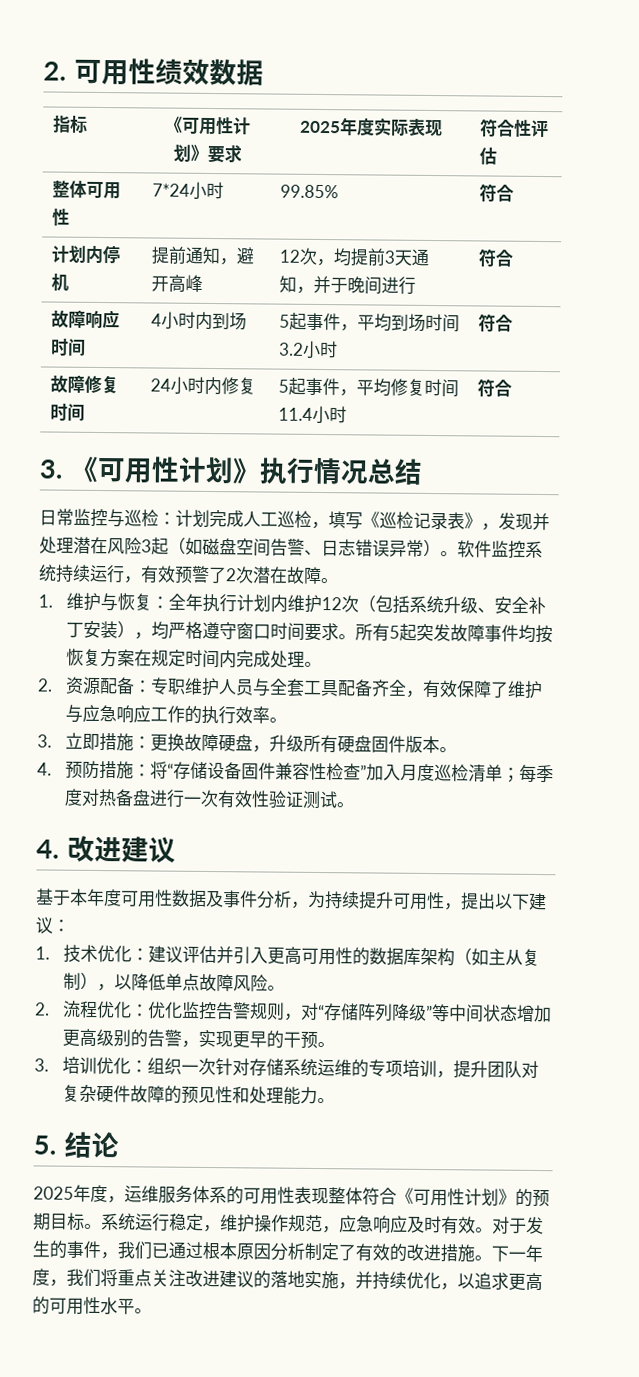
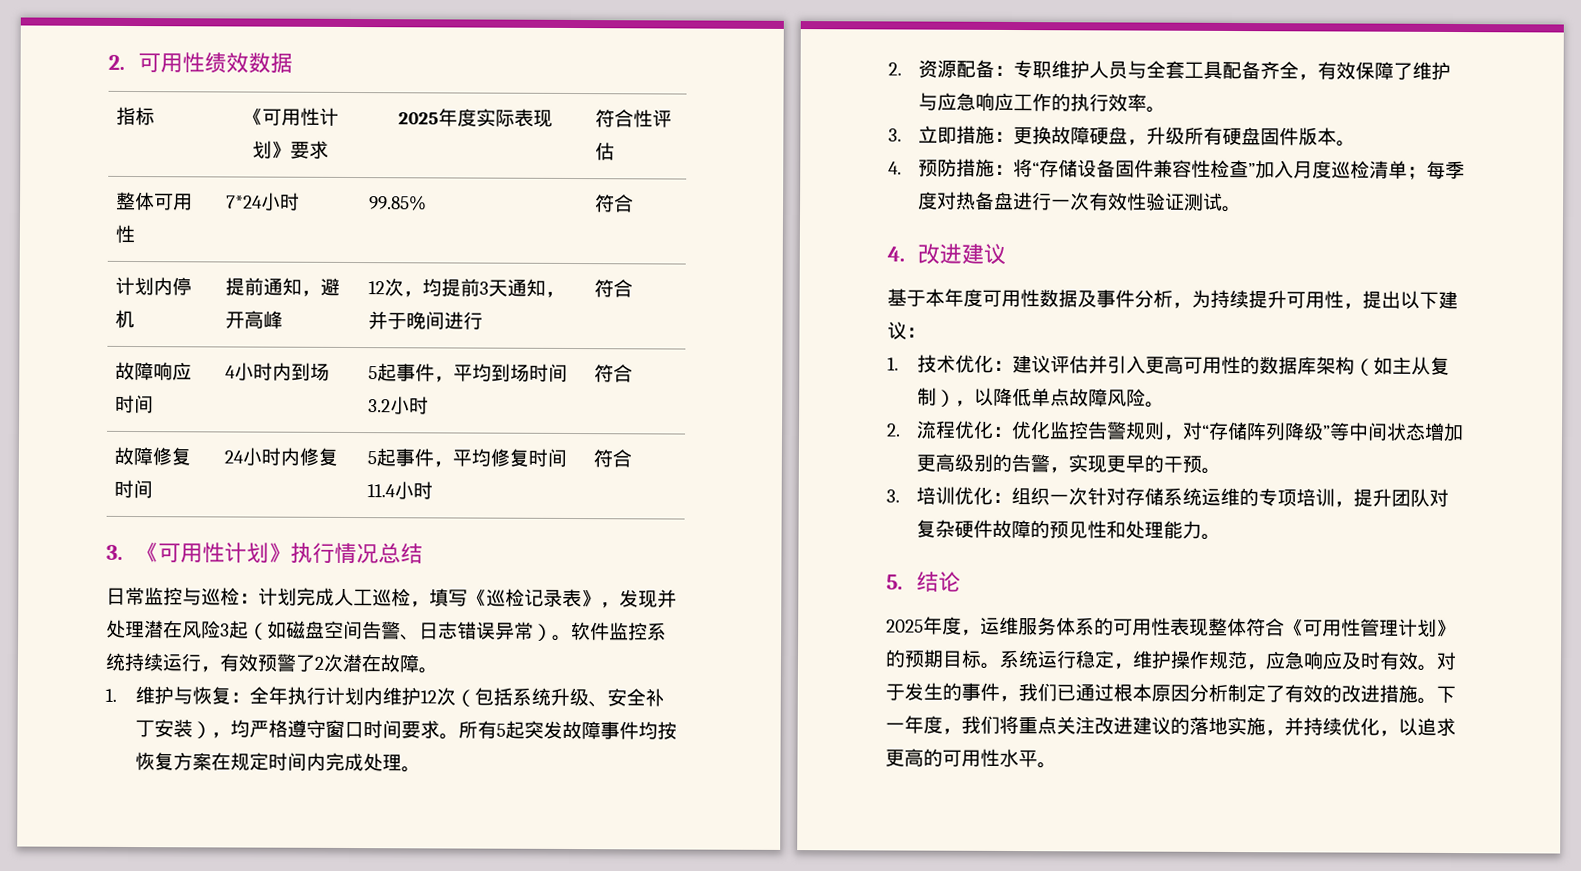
- 2025年度，运维服务体系的可用性表现整体符合《可用性计划》的预期目标。
+ 2025年度，运维服务体系的可用性表现整体符合《可用性管理计划》的预期目标。

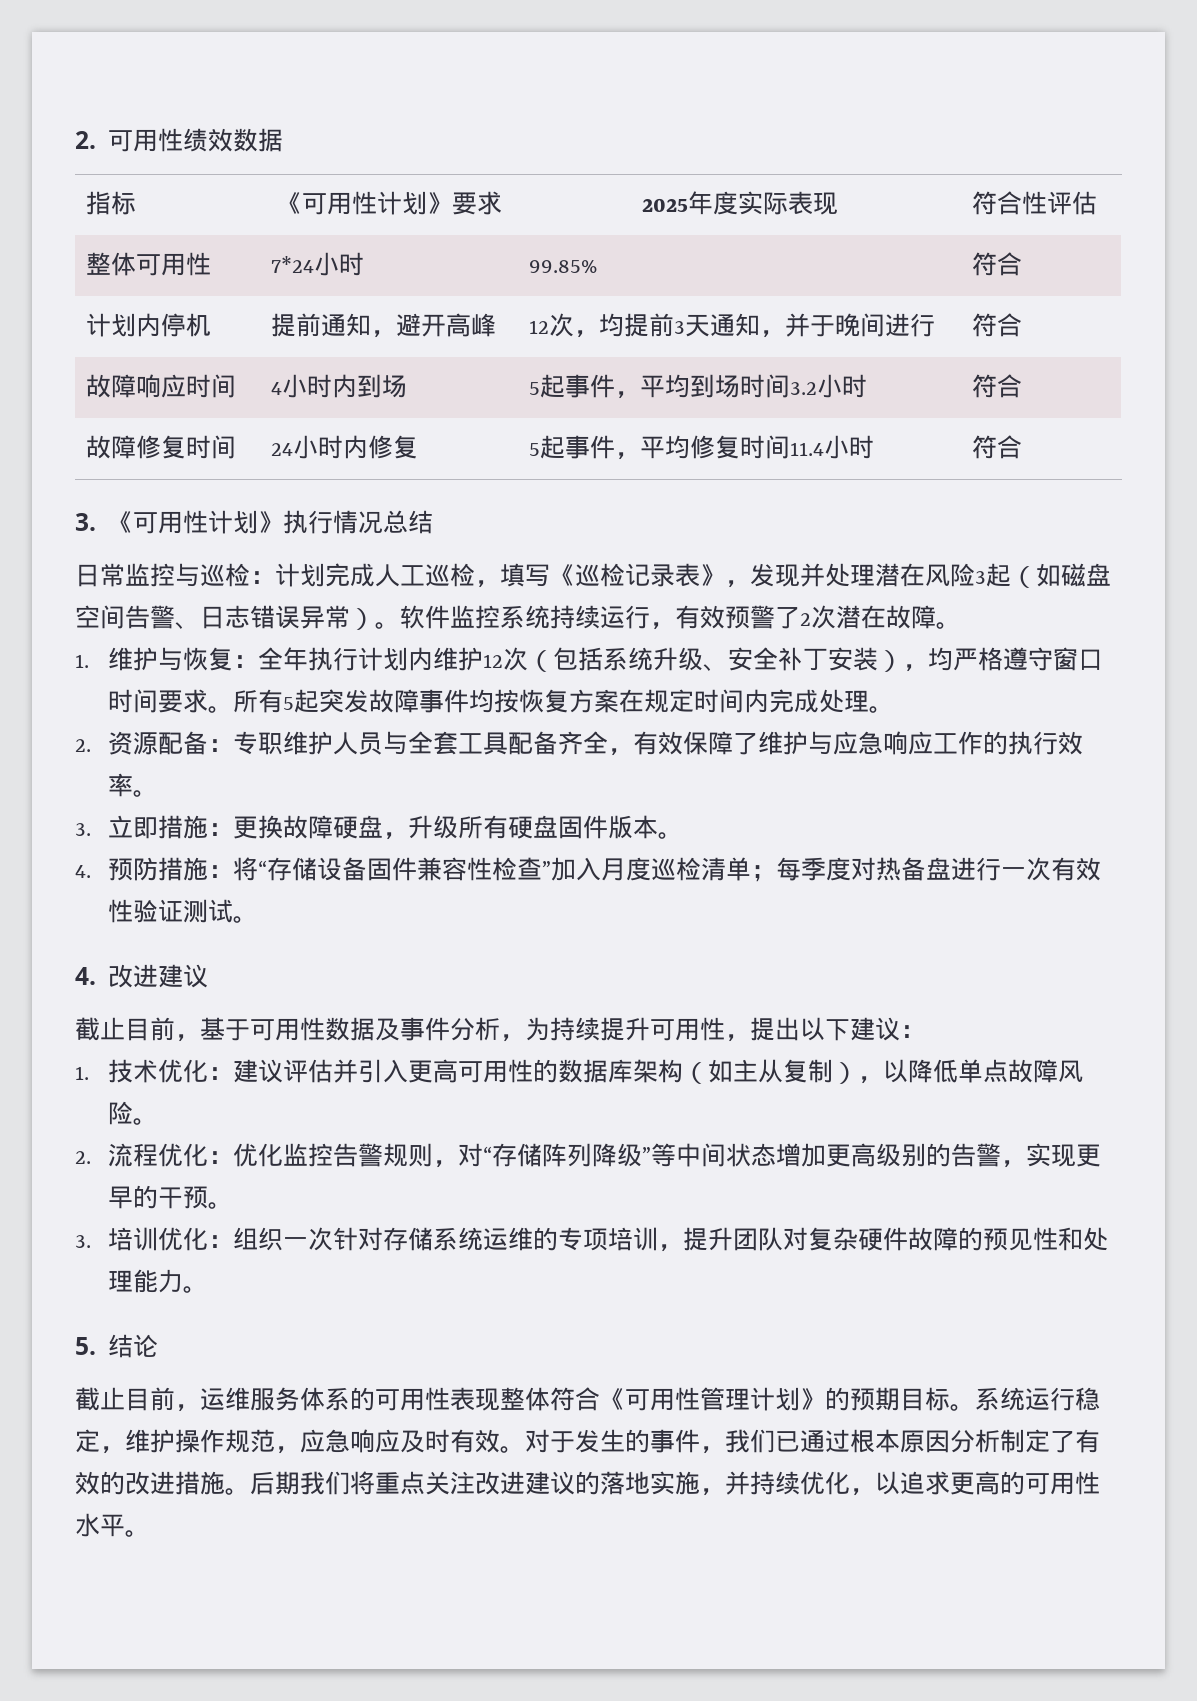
- 基于本年度可用性数据及事件分析，为持续提升可用性，提出以下建议：
+ 截止目前，基于可用性数据及事件分析，为持续提升可用性，提出以下建议：
- 2025年度，运维服务体系的可用性表现整体符合《可用性管理计划》的预期目标。
+ 截止目前，运维服务体系的可用性表现整体符合《可用性管理计划》的预期目标。
- 下一年度，我们将重点关注改进建议的落地实施，并持续优化，以追求更高的可用性水平。
+ 后期我们将重点关注改进建议的落地实施，并持续优化，以追求更高的可用性水平。

